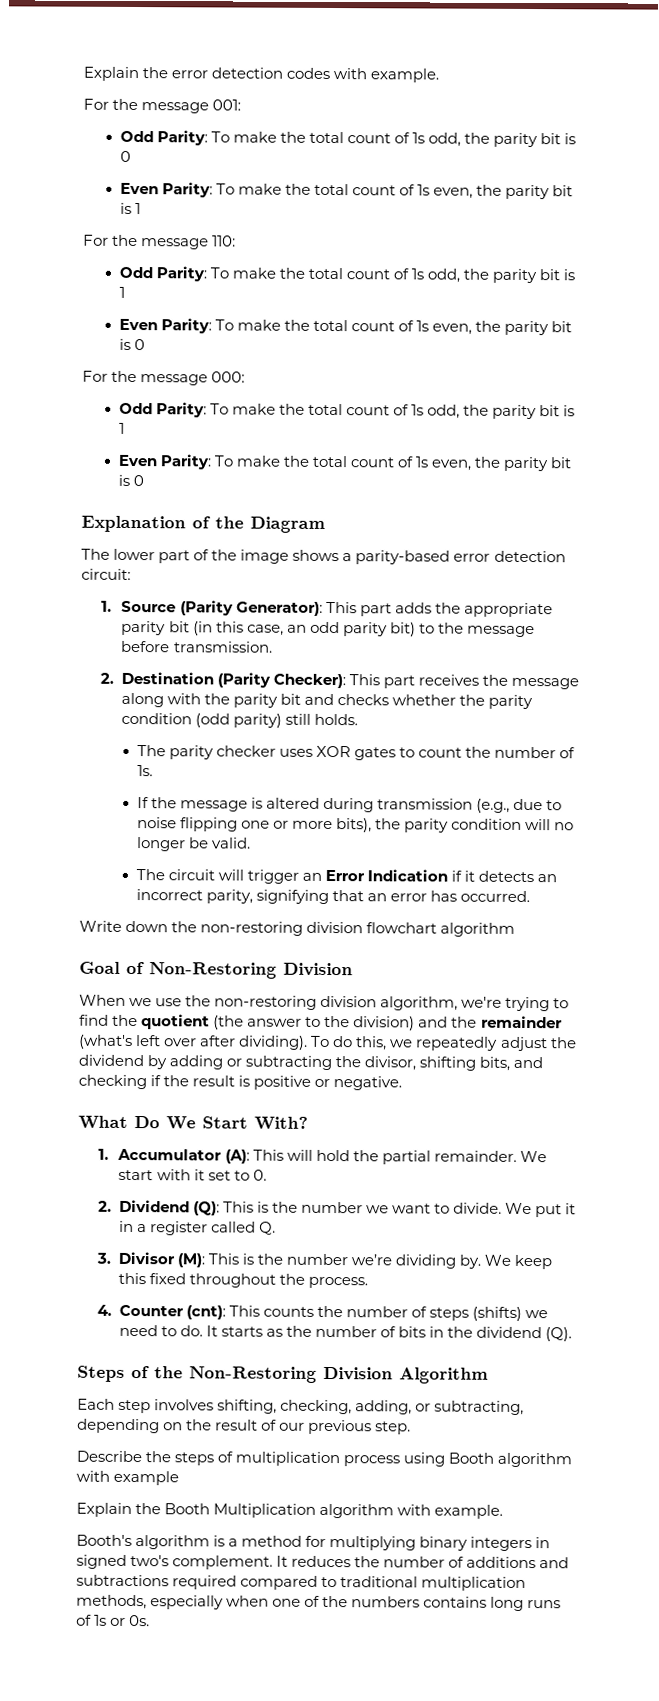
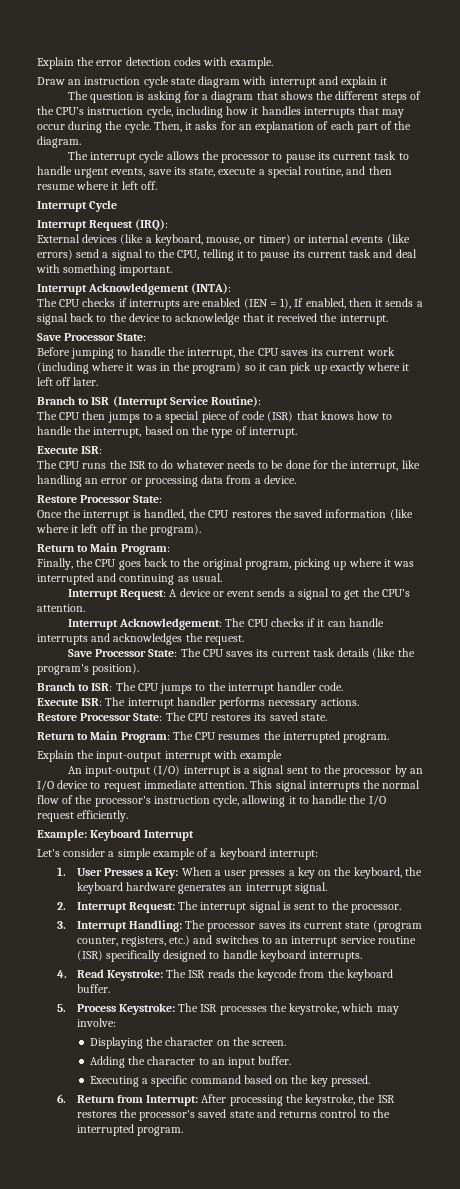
- For the message 001:
- Odd Parity: To make the total count of 1s odd, the parity bit is 0
- Even Parity: To make the total count of 1s even, the parity bit is 1
- For the message 110:
- Odd Parity: To make the total count of 1s odd, the parity bit is 1
- Even Parity: To make the total count of 1s even, the parity bit is 0
- For the message 000:
- Odd Parity: To make the total count of 1s odd, the parity bit is 1
- Even Parity: To make the total count of 1s even, the parity bit is 0
- Explanation of the Diagram
- The lower part of the image shows a parity-based error detection circuit:
- 1. Source (Parity Generator): This part adds the appropriate parity bit (in this case, an odd parity bit) to the message before transmission.
- 2. Destination (Parity Checker): This part receives the message along with the parity bit and checks whether the parity condition (odd parity) still holds.
- The parity checker uses XOR gates to count the number of 1s.
- If the message is altered during transmission (e.g., due to noise flipping one or more bits), the parity condition will no longer be valid.
- The circuit will trigger an Error Indication if it detects an incorrect parity, signifying that an error has occurred.
- Write down the non-restoring division flowchart algorithm
- Goal of Non-Restoring Division
- When we use the non-restoring division algorithm, we're trying to find the quotient (the answer to the division) and the remainder (what's left over after dividing). To do this, we repeatedly adjust the dividend by adding or subtracting the divisor, shifting bits, and checking if the result is positive or negative.
- What Do We Start With?
- 1. Accumulator (A): This will hold the partial remainder. We start with it set to 0.
- 2. Dividend (Q): This is the number we want to divide. We put it in a register called Q.
- 3. Divisor (M): This is the number we’re dividing by. We keep this fixed throughout the process.
- 4. Counter (cnt): This counts the number of steps (shifts) we need to do. It starts as the number of bits in the dividend (Q).
- Steps of the Non-Restoring Division Algorithm
- Each step involves shifting, checking, adding, or subtracting, depending on the result of our previous step.
- Describe the steps of multiplication process using Booth algorithm with example
- Explain the Booth Multiplication algorithm with example.
- Booth's algorithm is a method for multiplying binary integers in signed two's complement. It reduces the number of additions and subtractions required compared to traditional multiplication methods, especially when one of the numbers contains long runs of 1s or 0s.
+ Draw an instruction cycle state diagram with interrupt and explain it
+ The question is asking for a diagram that shows the different steps of the CPU’s instruction cycle, including how it handles interrupts that may occur during the cycle. Then, it asks for an explanation of each part of the diagram.
+ The interrupt cycle allows the processor to pause its current task to handle urgent events, save its state, execute a special routine, and then resume where it left off.
+ Interrupt Cycle
+ Interrupt Request (IRQ):
+ External devices (like a keyboard, mouse, or timer) or internal events (like errors) send a signal to the CPU, telling it to pause its current task and deal with something important.
+ Interrupt Acknowledgement (INTA):
+ The CPU checks if interrupts are enabled (IEN = 1), If enabled, then it sends a signal back to the device to acknowledge that it received the interrupt.
+ Save Processor State:
+ Before jumping to handle the interrupt, the CPU saves its current work (including where it was in the program) so it can pick up exactly where it left off later.
+ Branch to ISR (Interrupt Service Routine):
+ The CPU then jumps to a special piece of code (ISR) that knows how to handle the interrupt, based on the type of interrupt.
+ Execute ISR:
+ The CPU runs the ISR to do whatever needs to be done for the interrupt, like handling an error or processing data from a device.
+ Restore Processor State:
+ Once the interrupt is handled, the CPU restores the saved information (like where it left off in the program).
+ Return to Main Program:
+ Finally, the CPU goes back to the original program, picking up where it was interrupted and continuing as usual.
+ Interrupt Request: A device or event sends a signal to get the CPU’s attention.
+ Interrupt Acknowledgement: The CPU checks if it can handle interrupts and acknowledges the request.
+ Save Processor State: The CPU saves its current task details (like the program's position).
+ Branch to ISR: The CPU jumps to the interrupt handler code.
+ Execute ISR: The interrupt handler performs necessary actions.
+ Restore Processor State: The CPU restores its saved state.
+ Return to Main Program: The CPU resumes the interrupted program.
+ Explain the input-output interrupt with example
+ An input-output (I/O) interrupt is a signal sent to the processor by an I/O device to request immediate attention. This signal interrupts the normal flow of the processor's instruction cycle, allowing it to handle the I/O request efficiently.
+ Example: Keyboard Interrupt
+ Let's consider a simple example of a keyboard interrupt:
+ 1. User Presses a Key: When a user presses a key on the keyboard, the keyboard hardware generates an interrupt signal.
+ 2. Interrupt Request: The interrupt signal is sent to the processor.
+ 3. Interrupt Handling: The processor saves its current state (program counter, registers, etc.) and switches to an interrupt service routine (ISR) specifically designed to handle keyboard interrupts.
+ 4. Read Keystroke: The ISR reads the keycode from the keyboard buffer.
+ 5. Process Keystroke: The ISR processes the keystroke, which may involve:
+ Displaying the character on the screen.
+ Adding the character to an input buffer.
+ Executing a specific command based on the key pressed.
+ 6. Return from Interrupt: After processing the keystroke, the ISR restores the processor's saved state and returns control to the interrupted program.

